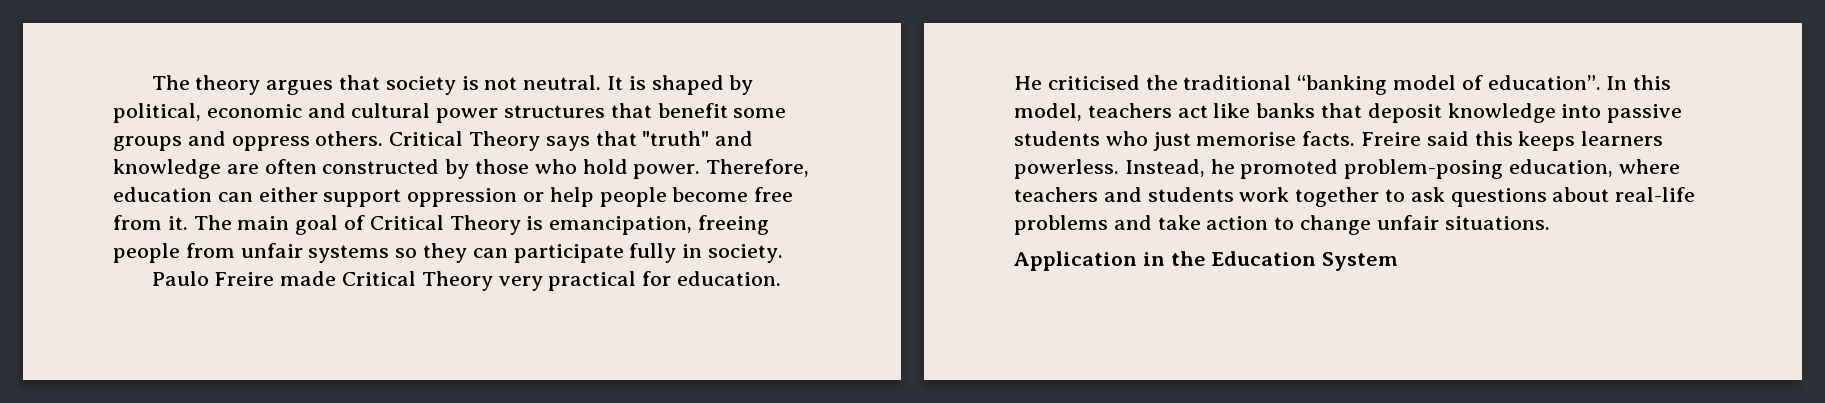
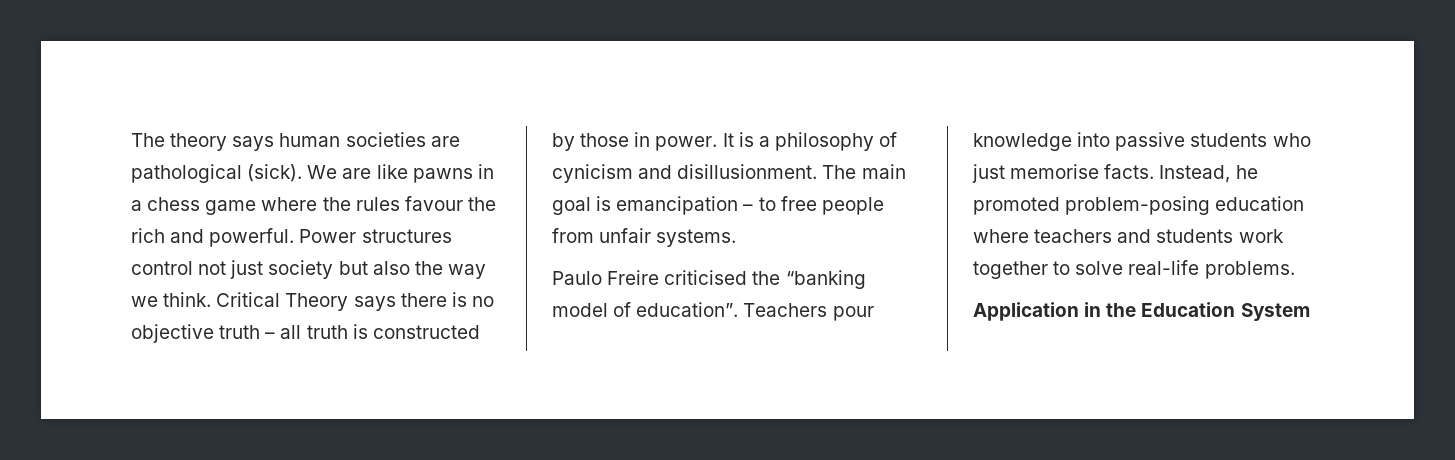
- The theory argues that society is not neutral. It is shaped by political, economic and cultural power structures that benefit some groups and oppress others. Critical Theory says that "truth" and knowledge are often constructed by those who hold power. Therefore, education can either support oppression or help people become free from it. The main goal of Critical Theory is emancipation, freeing people from unfair systems so they can participate fully in society.
- Paulo Freire made Critical Theory very practical for education. He criticised the traditional “banking model of education”.
+ The theory says human societies are pathological (sick). We are like pawns in a chess game where the rules favour the rich and powerful. Power structures control not just society but also the way we think. Critical Theory says there is no objective truth – all truth is constructed by those in power. It is a philosophy of cynicism and disillusionment. The main goal is emancipation – to free people from unfair systems.
+ Paulo Freire criticised the “banking model of education”.
- In this model, teachers act like banks that deposit knowledge into passive students who just memorise facts.
+ Teachers pour knowledge into passive students who just memorise facts.
- Freire said this keeps learners powerless.
- Instead, he promoted problem-posing education, where teachers and students work together to ask questions about real-life problems and take action to change unfair situations.
+ Instead, he promoted problem-posing education where teachers and students work together to solve real-life problems.

